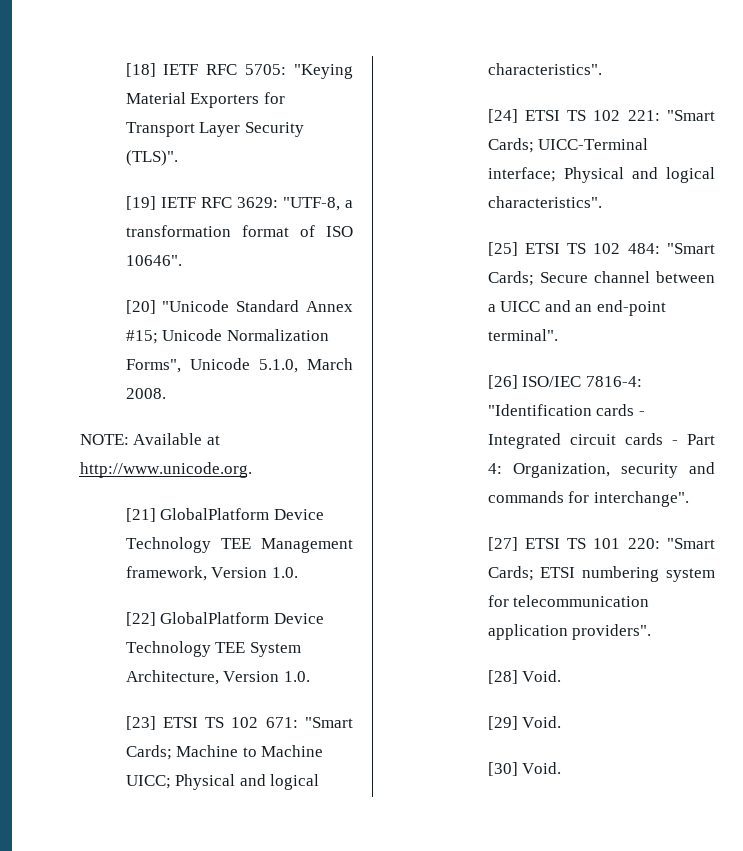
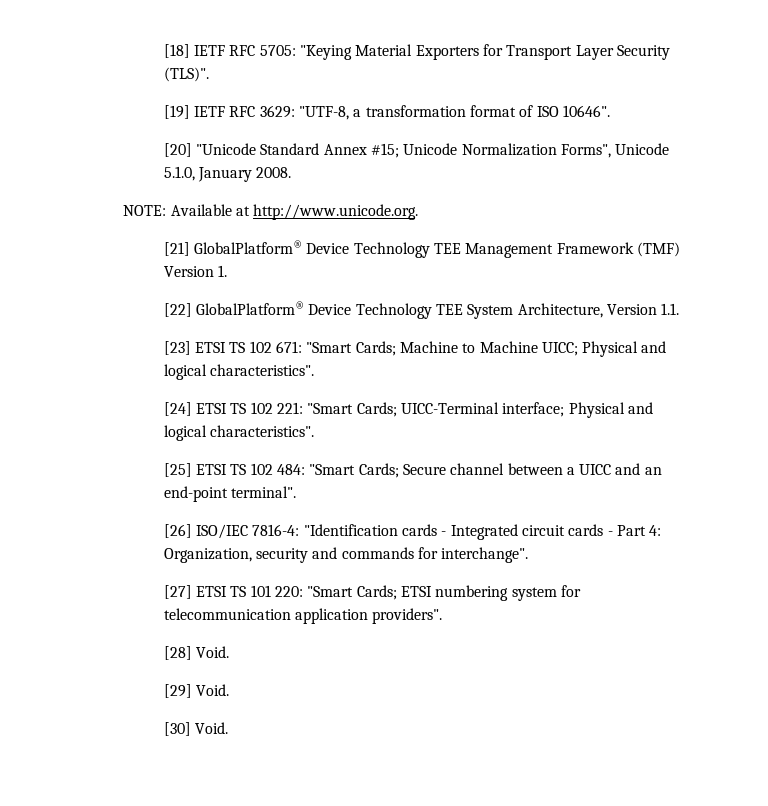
- [20] "Unicode Standard Annex #15; Unicode Normalization Forms", Unicode 5.1.0, March 2008.
+ [20] "Unicode Standard Annex #15; Unicode Normalization Forms", Unicode 5.1.0, January 2008.
- [21] GlobalPlatform Device Technology TEE Management framework, Version 1.0.
+ [21] GlobalPlatform® Device Technology TEE Management Framework (TMF) Version 1.
- [22] GlobalPlatform Device Technology TEE System Architecture, Version 1.0.
+ [22] GlobalPlatform® Device Technology TEE System Architecture, Version 1.1.

